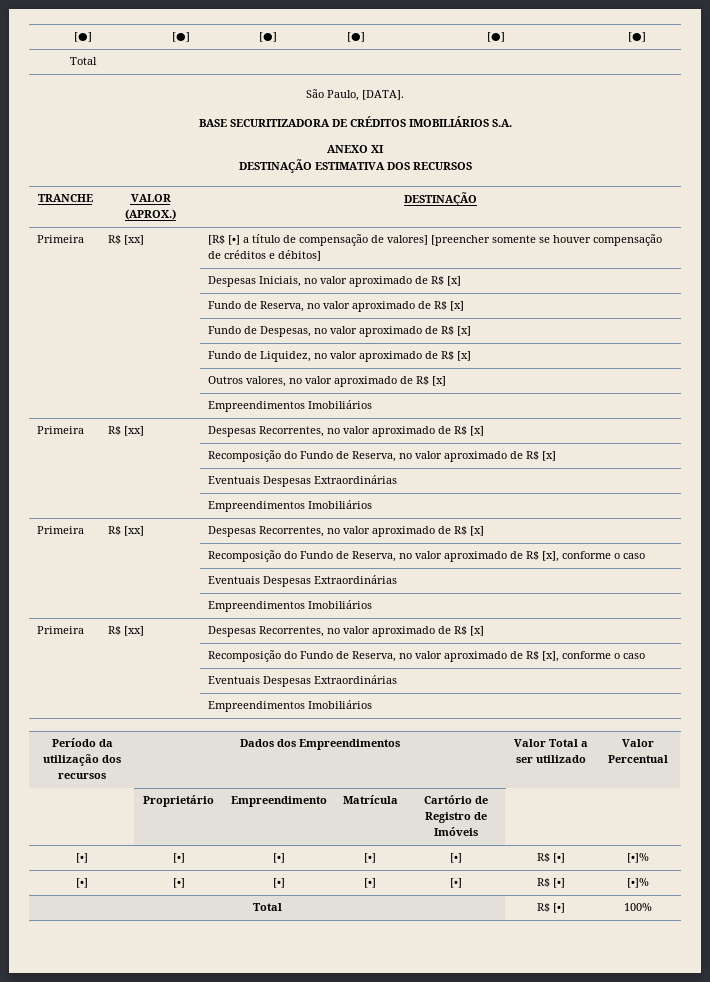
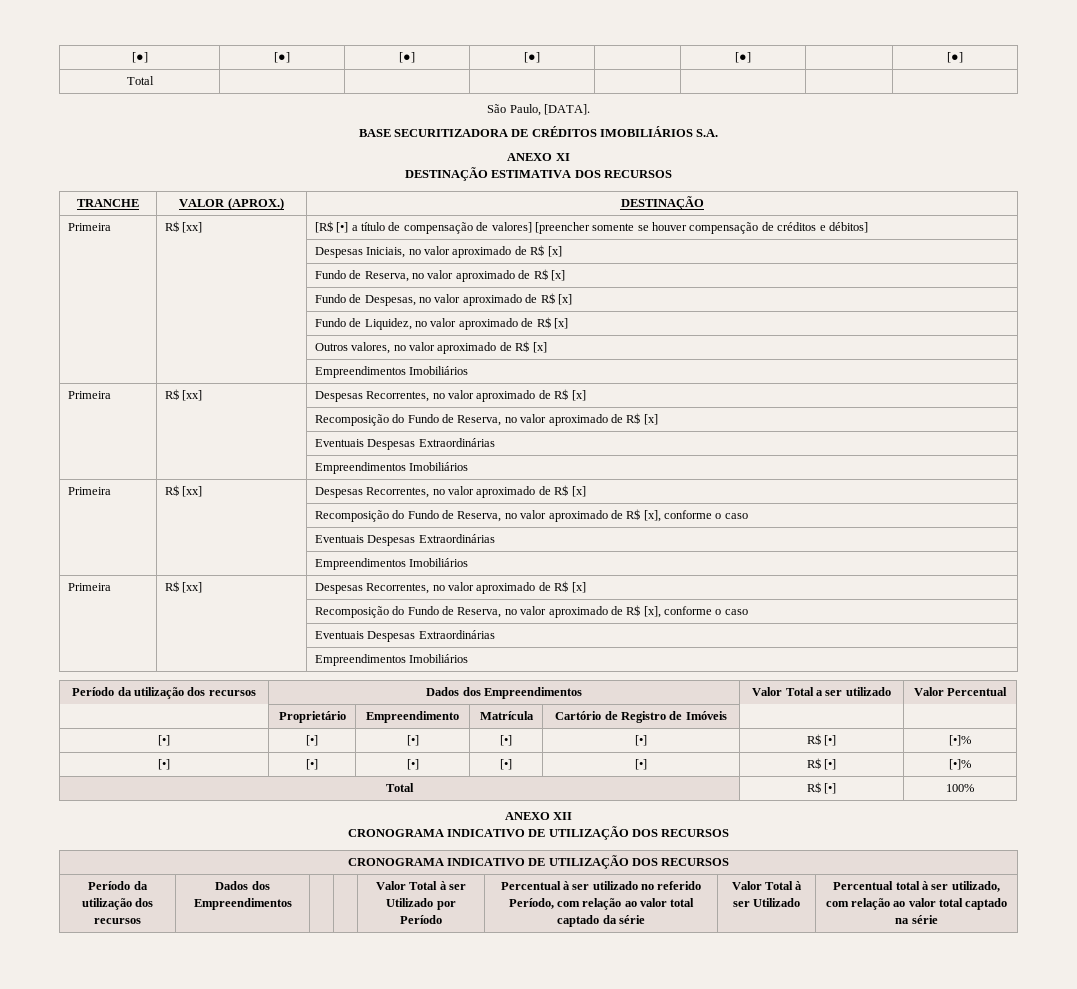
+ ANEXO XII
+ CRONOGRAMA INDICATIVO DE UTILIZAÇÃO DOS RECURSOS
+ CRONOGRAMA INDICATIVO DE UTILIZAÇÃO DOS RECURSOS
+ Período da utilização dos recursos | Dados dos Empreendimentos | | | Valor Total à ser Utilizado por Período | Percentual à ser utilizado no referido Período, com relação ao valor total captado da série | Valor Total à ser Utilizado | Percentual total à ser utilizado, com relação ao valor total captado na série

